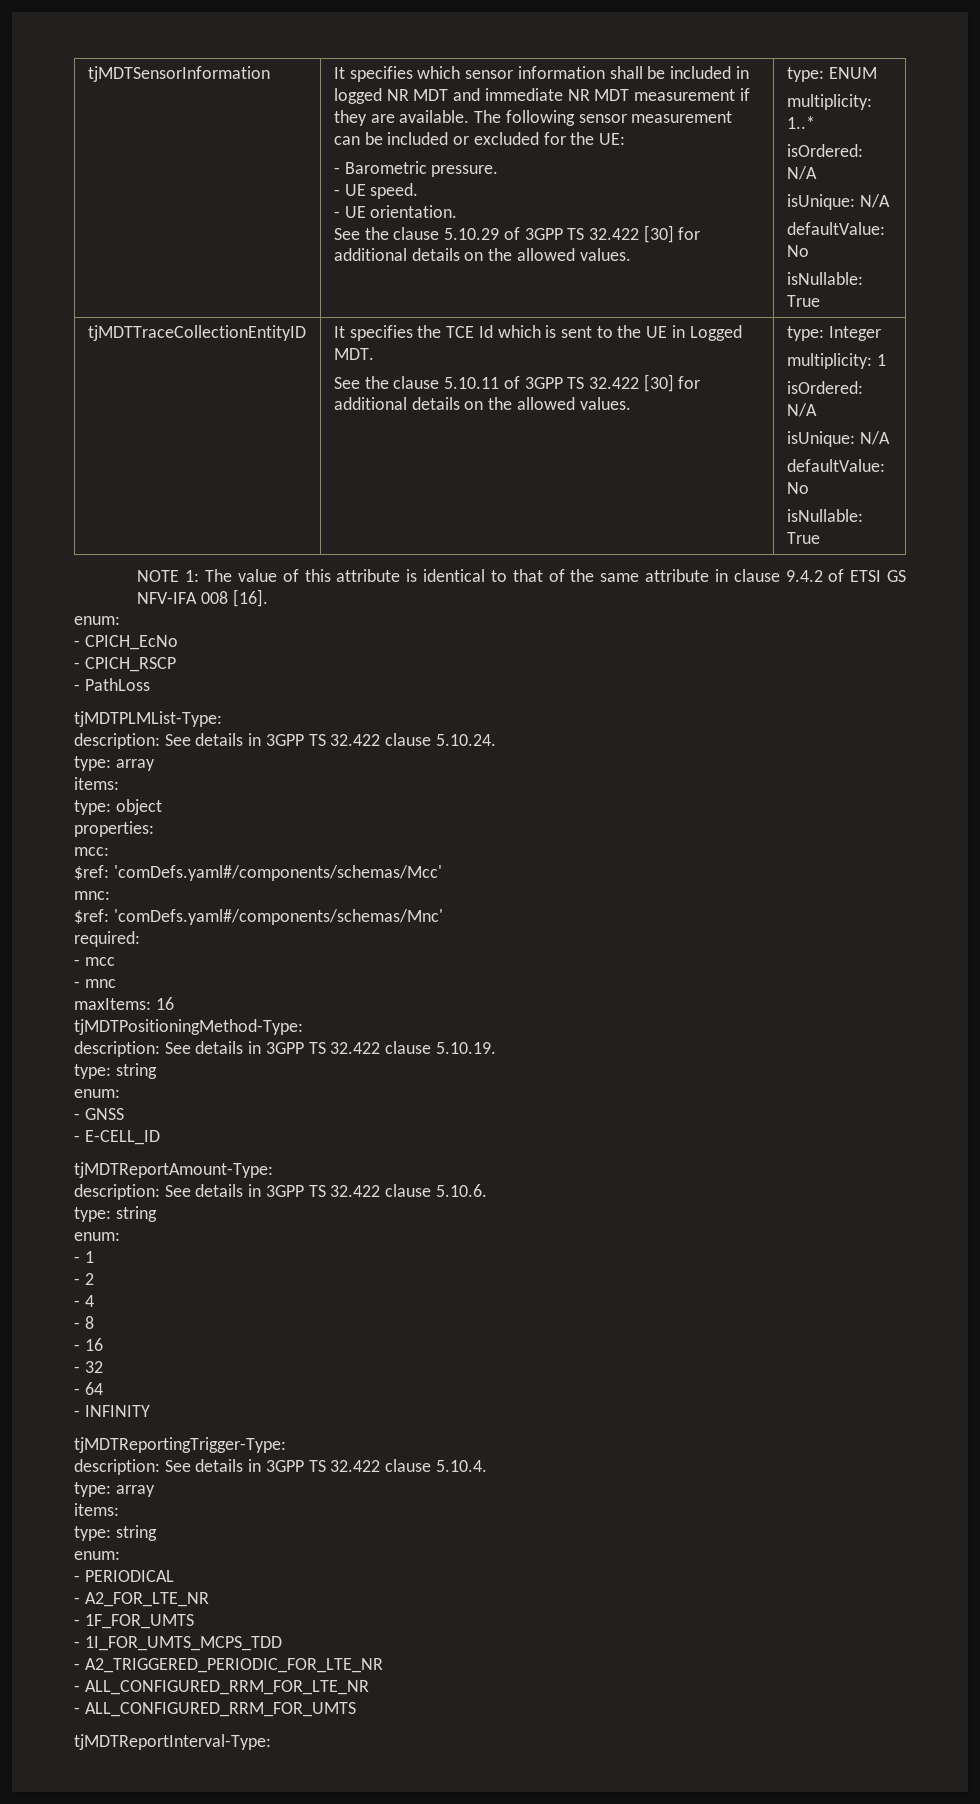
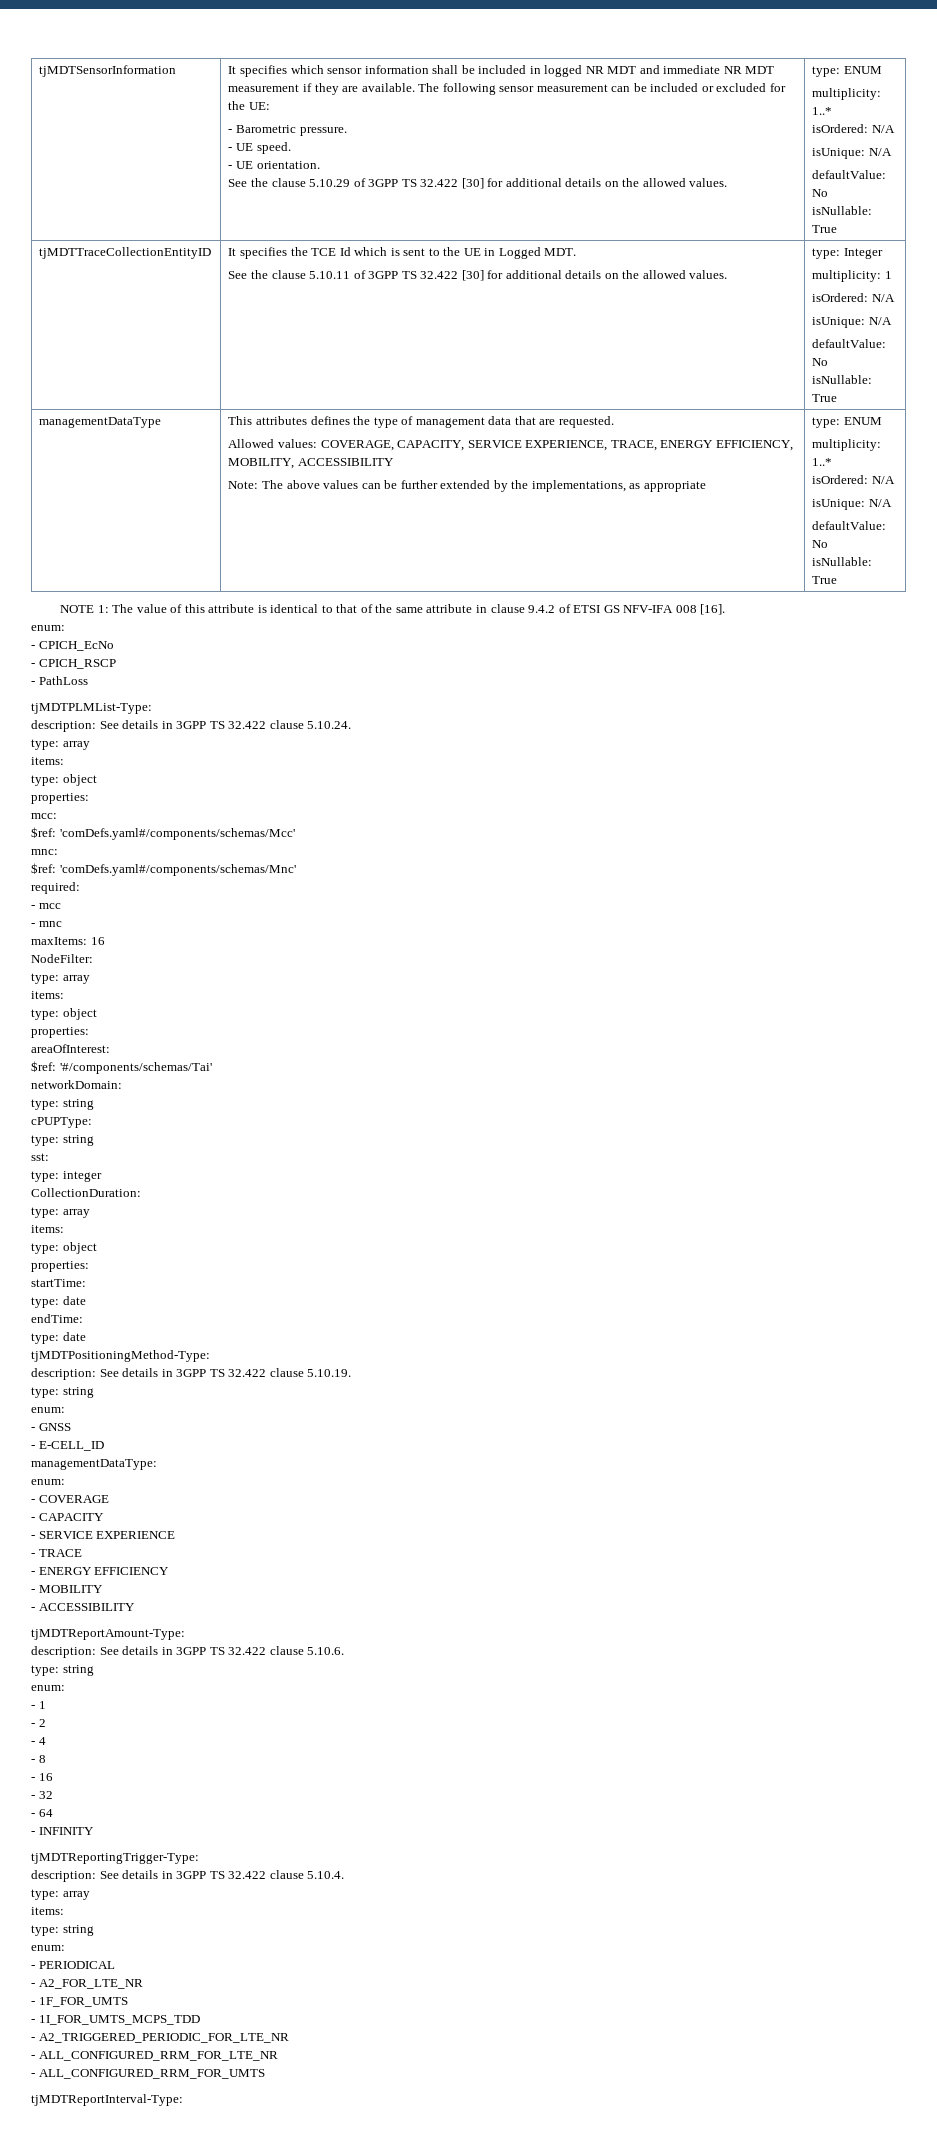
+ managementDataType | This attributes defines the type of management data that are requested.
+ Allowed values: COVERAGE, CAPACITY, SERVICE EXPERIENCE, TRACE, ENERGY EFFICIENCY, MOBILITY, ACCESSIBILITY
+ Note: The above values can be further extended by the implementations, as appropriate | type: ENUM
+ multiplicity: 1..*
+ isOrdered: N/A
+ isUnique: N/A
+ defaultValue: No
+ isNullable: True
+ NodeFilter:
+ type: array
+ items:
+ type: object
+ properties:
+ areaOfInterest:
+ $ref: '#/components/schemas/Tai'
+ networkDomain:
+ type: string
+ cPUPType:
+ type: string
+ sst:
+ type: integer
+ CollectionDuration:
+ type: array
+ items:
+ type: object
+ properties:
+ startTime:
+ type: date
+ endTime:
+ type: date
+ managementDataType:
+ enum:
+ - COVERAGE
+ - CAPACITY
+ - SERVICE EXPERIENCE
+ - TRACE
+ - ENERGY EFFICIENCY
+ - MOBILITY
+ - ACCESSIBILITY

